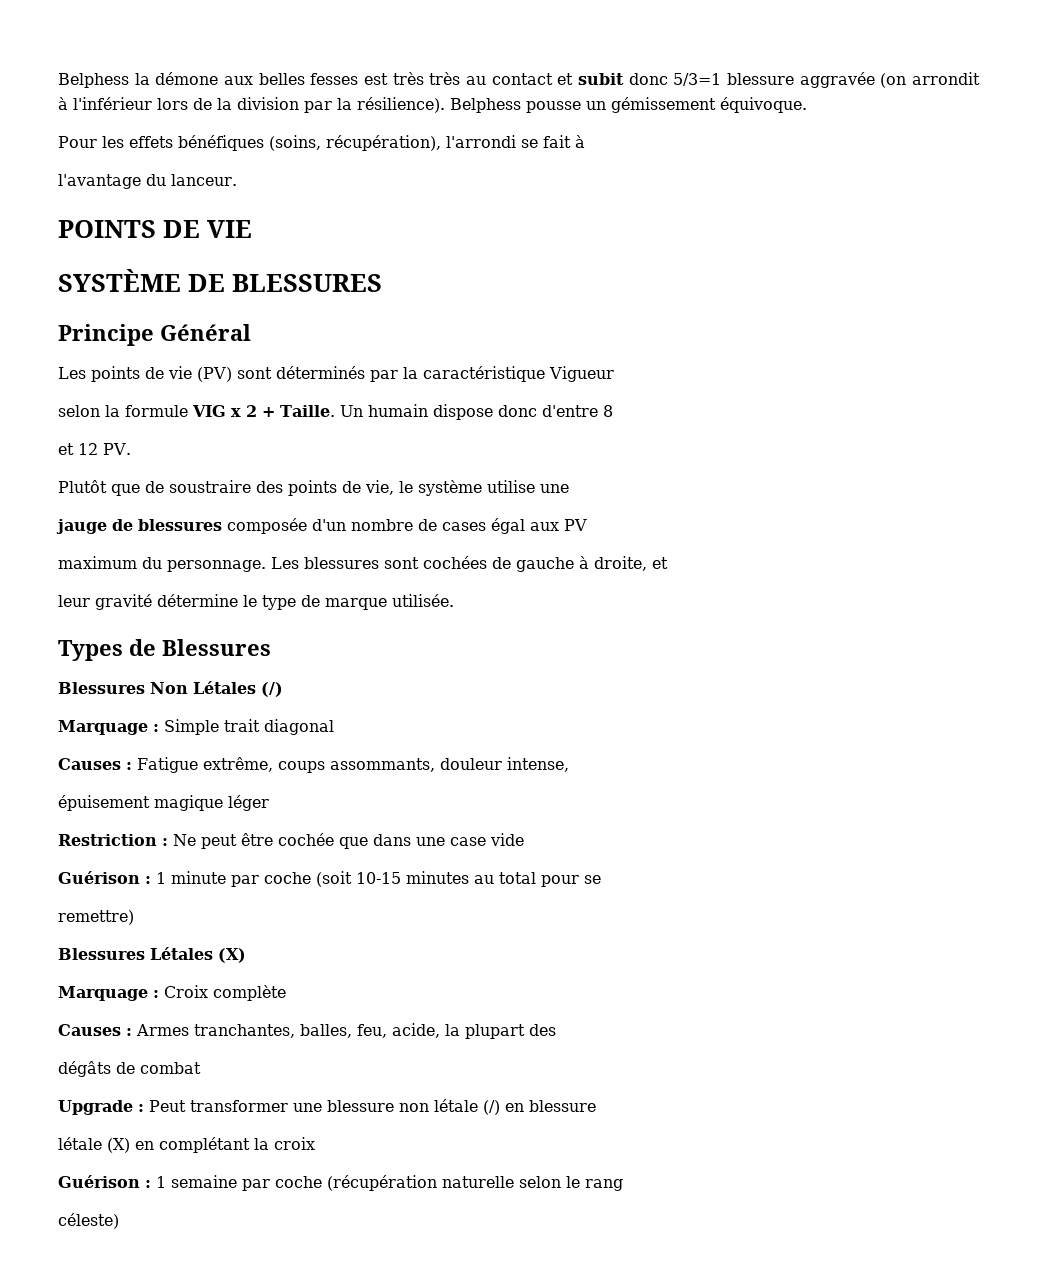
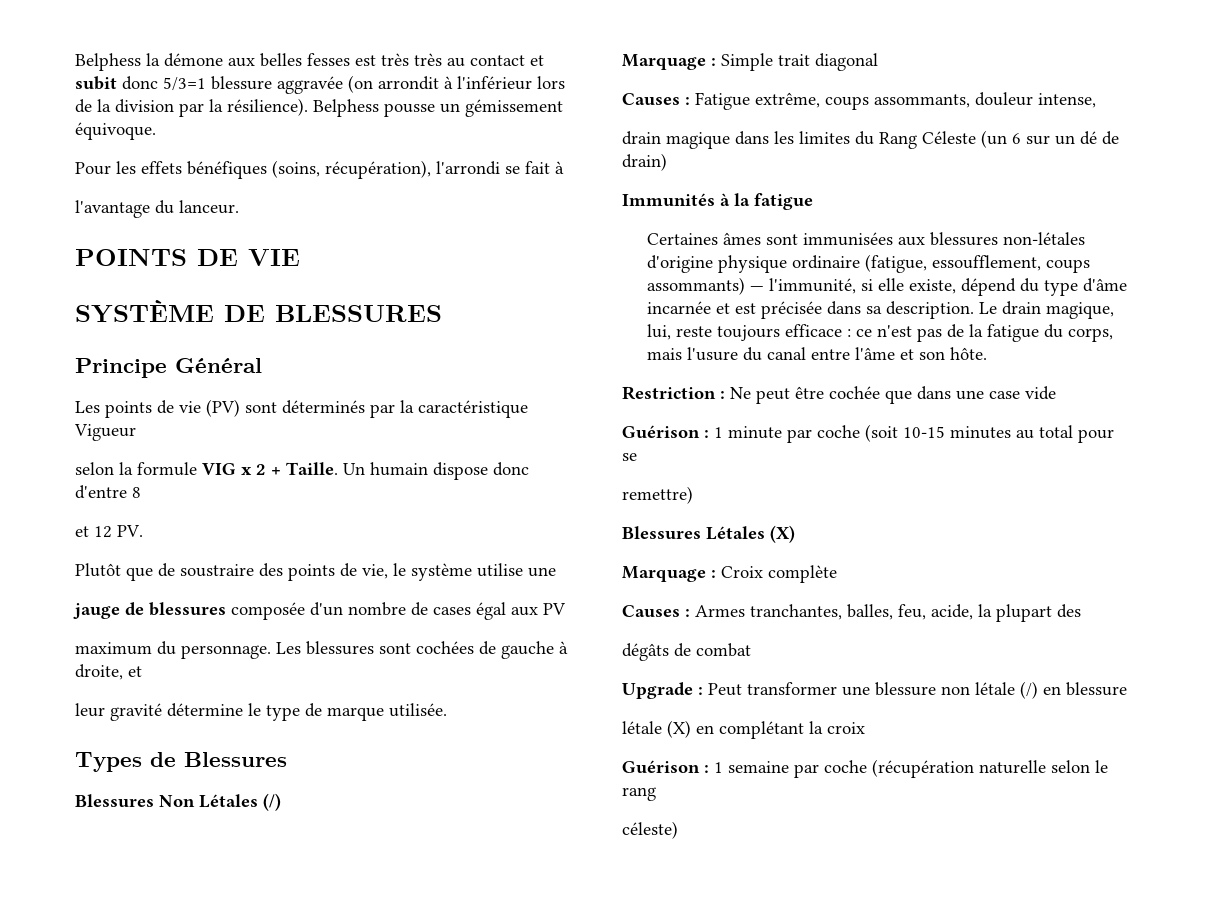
- épuisement magique léger
+ drain magique dans les limites du Rang Céleste (un 6 sur un dé de drain)
+ Immunités à la fatigue
+ Certaines âmes sont immunisées aux blessures non-létales d'origine physique ordinaire (fatigue, essoufflement, coups assommants) — l'immunité, si elle existe, dépend du type d'âme incarnée et est précisée dans sa description. Le drain magique, lui, reste toujours efficace : ce n'est pas de la fatigue du corps, mais l'usure du canal entre l'âme et son hôte.

